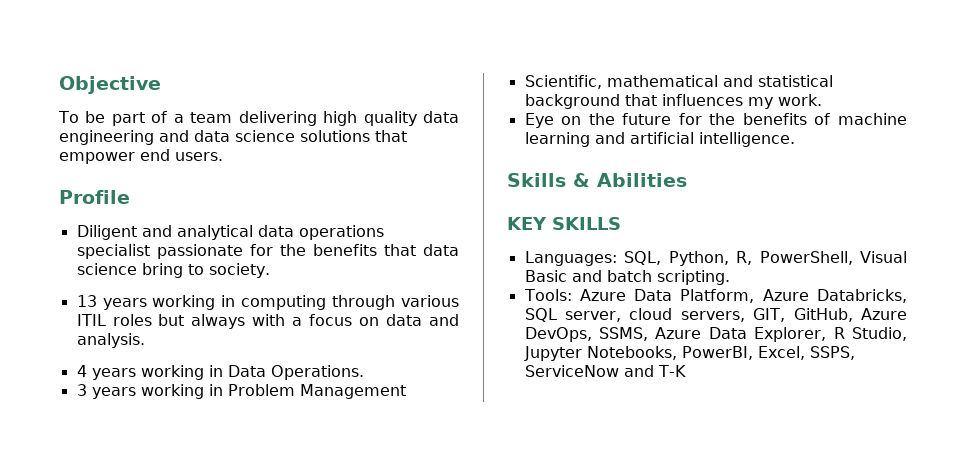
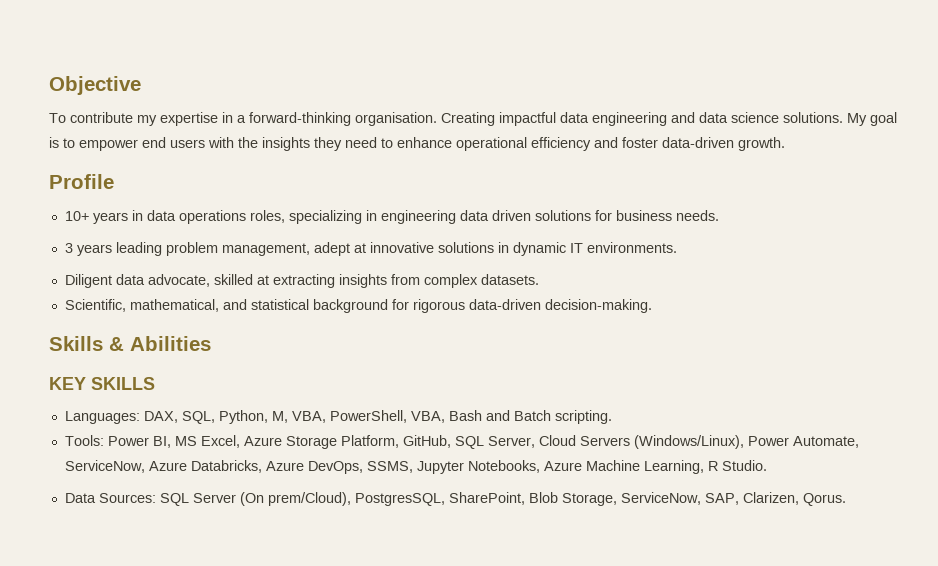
- To be part of a team delivering high quality data engineering and data science solutions that empower end users.
+ To contribute my expertise in a forward-thinking organisation. Creating impactful data engineering and data science solutions. My goal is to empower end users with the insights they need to enhance operational efficiency and foster data-driven growth.
  Profile
- Diligent and analytical data operations specialist passionate for the benefits that data science bring to society.
- 13 years working in computing through various ITIL roles but always with a focus on data and analysis.
- 4 years working in Data Operations.
- 3 years working in Problem Management
+ 10+ years in data operations roles, specializing in engineering data driven solutions for business needs.
+ 3 years leading problem management, adept at innovative solutions in dynamic IT environments.
+ Diligent data advocate, skilled at extracting insights from complex datasets.
- Scientific, mathematical and statistical background that influences my work.
- Eye on the future for the benefits of machine learning and artificial intelligence.
+ Scientific, mathematical, and statistical background for rigorous data-driven decision-making.
- Languages: SQL, Python, R, PowerShell, Visual Basic and batch scripting.
- Tools: Azure Data Platform, Azure Databricks, SQL server, cloud servers, GIT, GitHub, Azure DevOps, SSMS, Azure Data Explorer, R Studio, Jupyter Notebooks, PowerBI, Excel, SSPS, ServiceNow and T-K
+ Languages: DAX, SQL, Python, M, VBA, PowerShell, VBA, Bash and Batch scripting.
+ Tools: Power BI, MS Excel, Azure Storage Platform, GitHub, SQL Server, Cloud Servers (Windows/Linux), Power Automate, ServiceNow, Azure Databricks, Azure DevOps, SSMS, Jupyter Notebooks, Azure Machine Learning, R Studio.
+ Data Sources: SQL Server (On prem/Cloud), PostgresSQL, SharePoint, Blob Storage, ServiceNow, SAP, Clarizen, Qorus.

